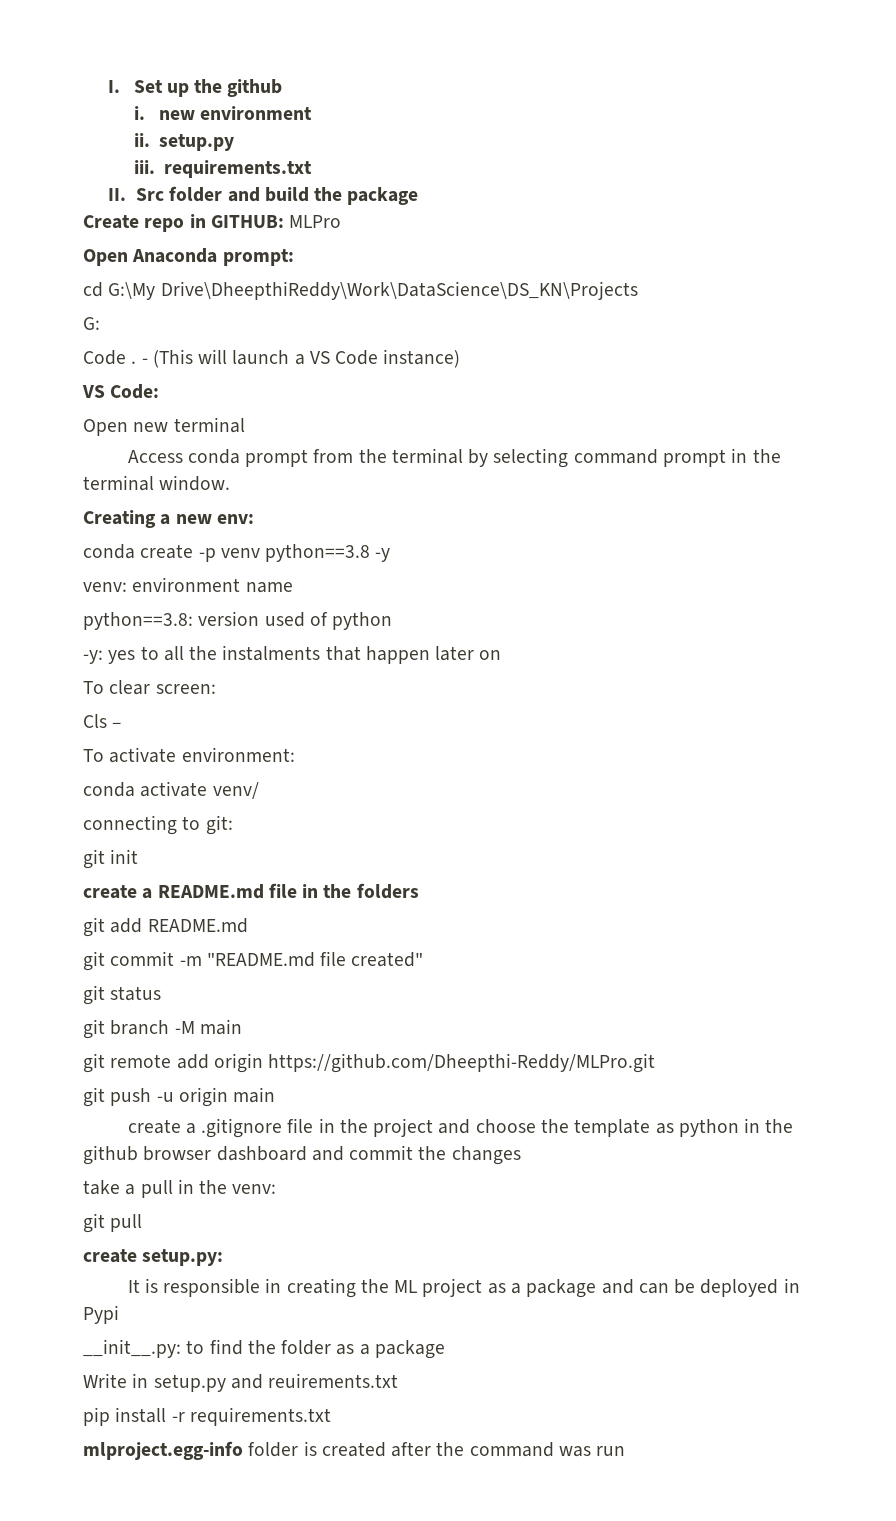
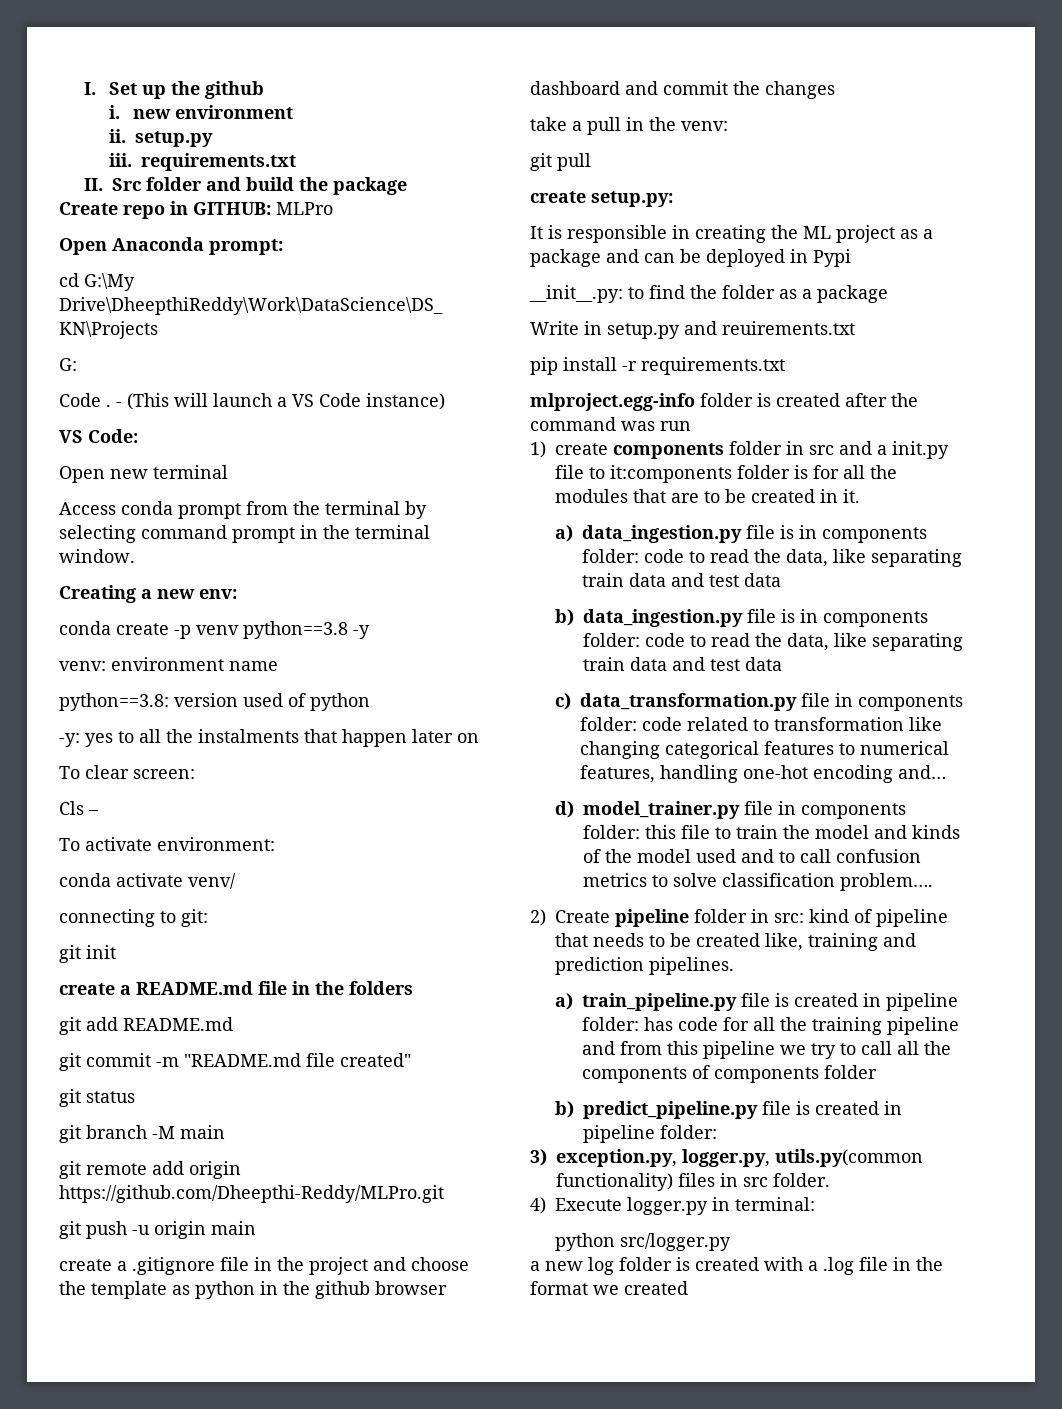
+ 1) create components folder in src and a init.py file to it:components folder is for all the modules that are to be created in it.
+ a) data_ingestion.py file is in components folder: code to read the data, like separating train data and test data
+ b) data_ingestion.py file is in components folder: code to read the data, like separating train data and test data
+ c) data_transformation.py file in components folder: code related to transformation like changing categorical features to numerical features, handling one-hot encoding and…
+ d) model_trainer.py file in components folder: this file to train the model and kinds of the model used and to call confusion metrics to solve classification problem….
+ 2) Create pipeline folder in src: kind of pipeline that needs to be created like, training and prediction pipelines.
+ a) train_pipeline.py file is created in pipeline folder: has code for all the training pipeline and from this pipeline we try to call all the components of components folder
+ b) predict_pipeline.py file is created in pipeline folder:
+ 3) exception.py, logger.py, utils.py(common functionality) files in src folder.
+ 4) Execute logger.py in terminal:
+ python src/logger.py
+ a new log folder is created with a .log file in the format we created

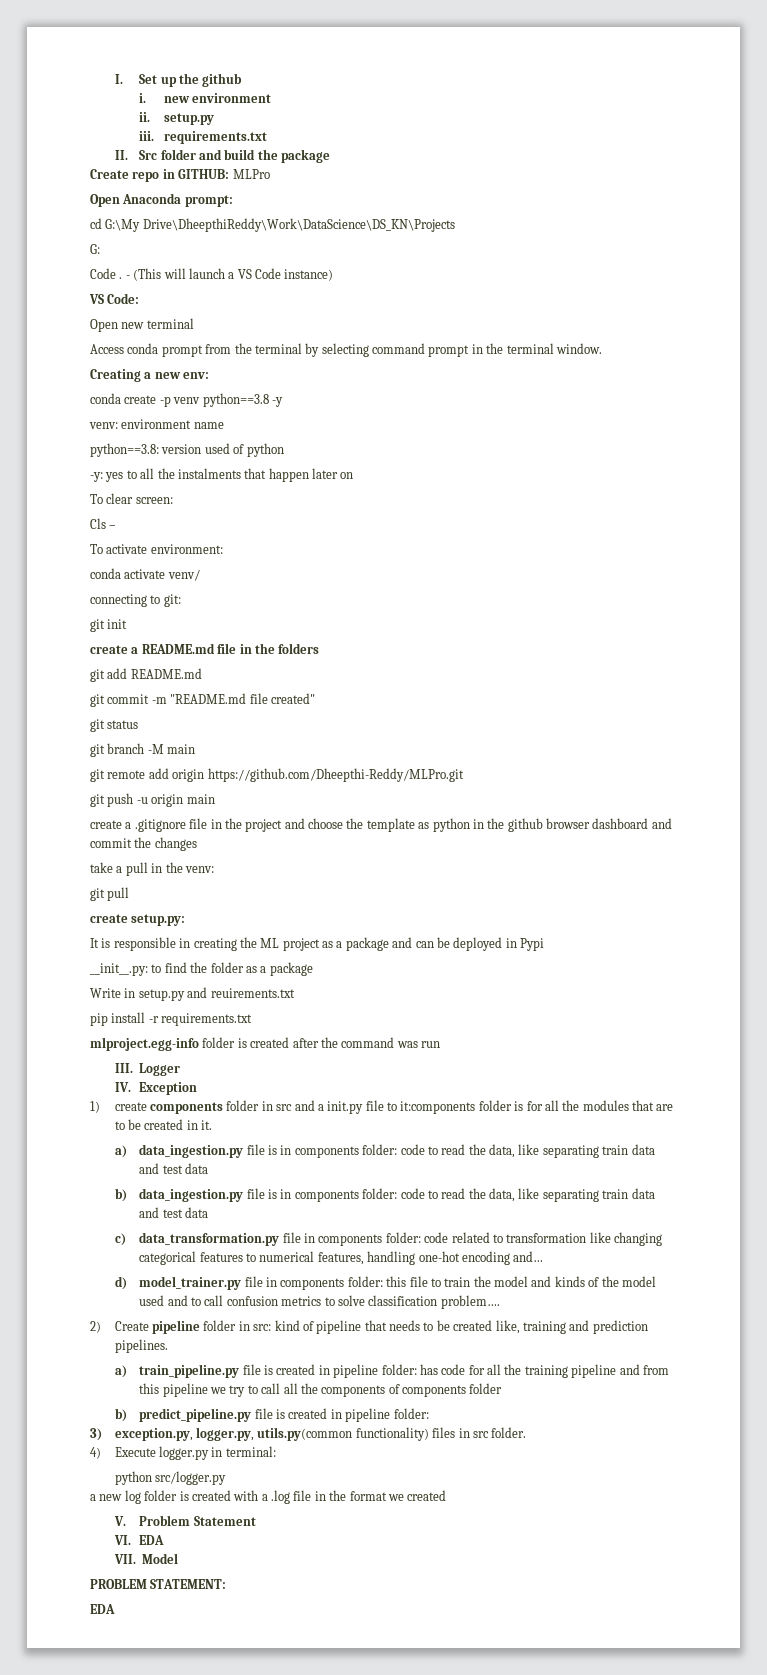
+ III. Logger
+ IV. Exception
+ V. Problem Statement
+ VI. EDA
+ VII. Model
+ PROBLEM STATEMENT:
+ EDA

